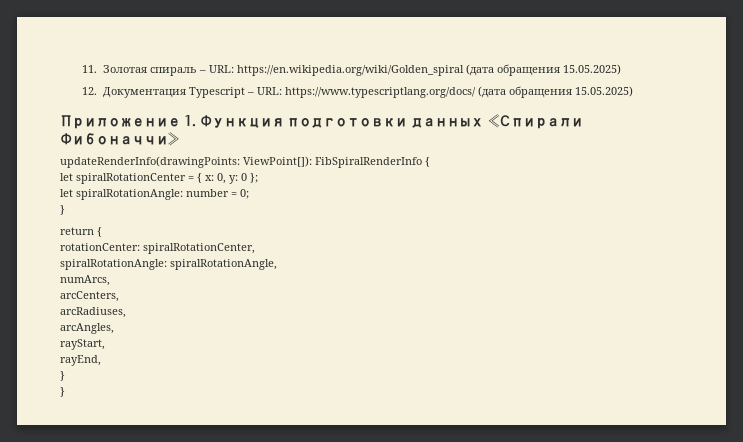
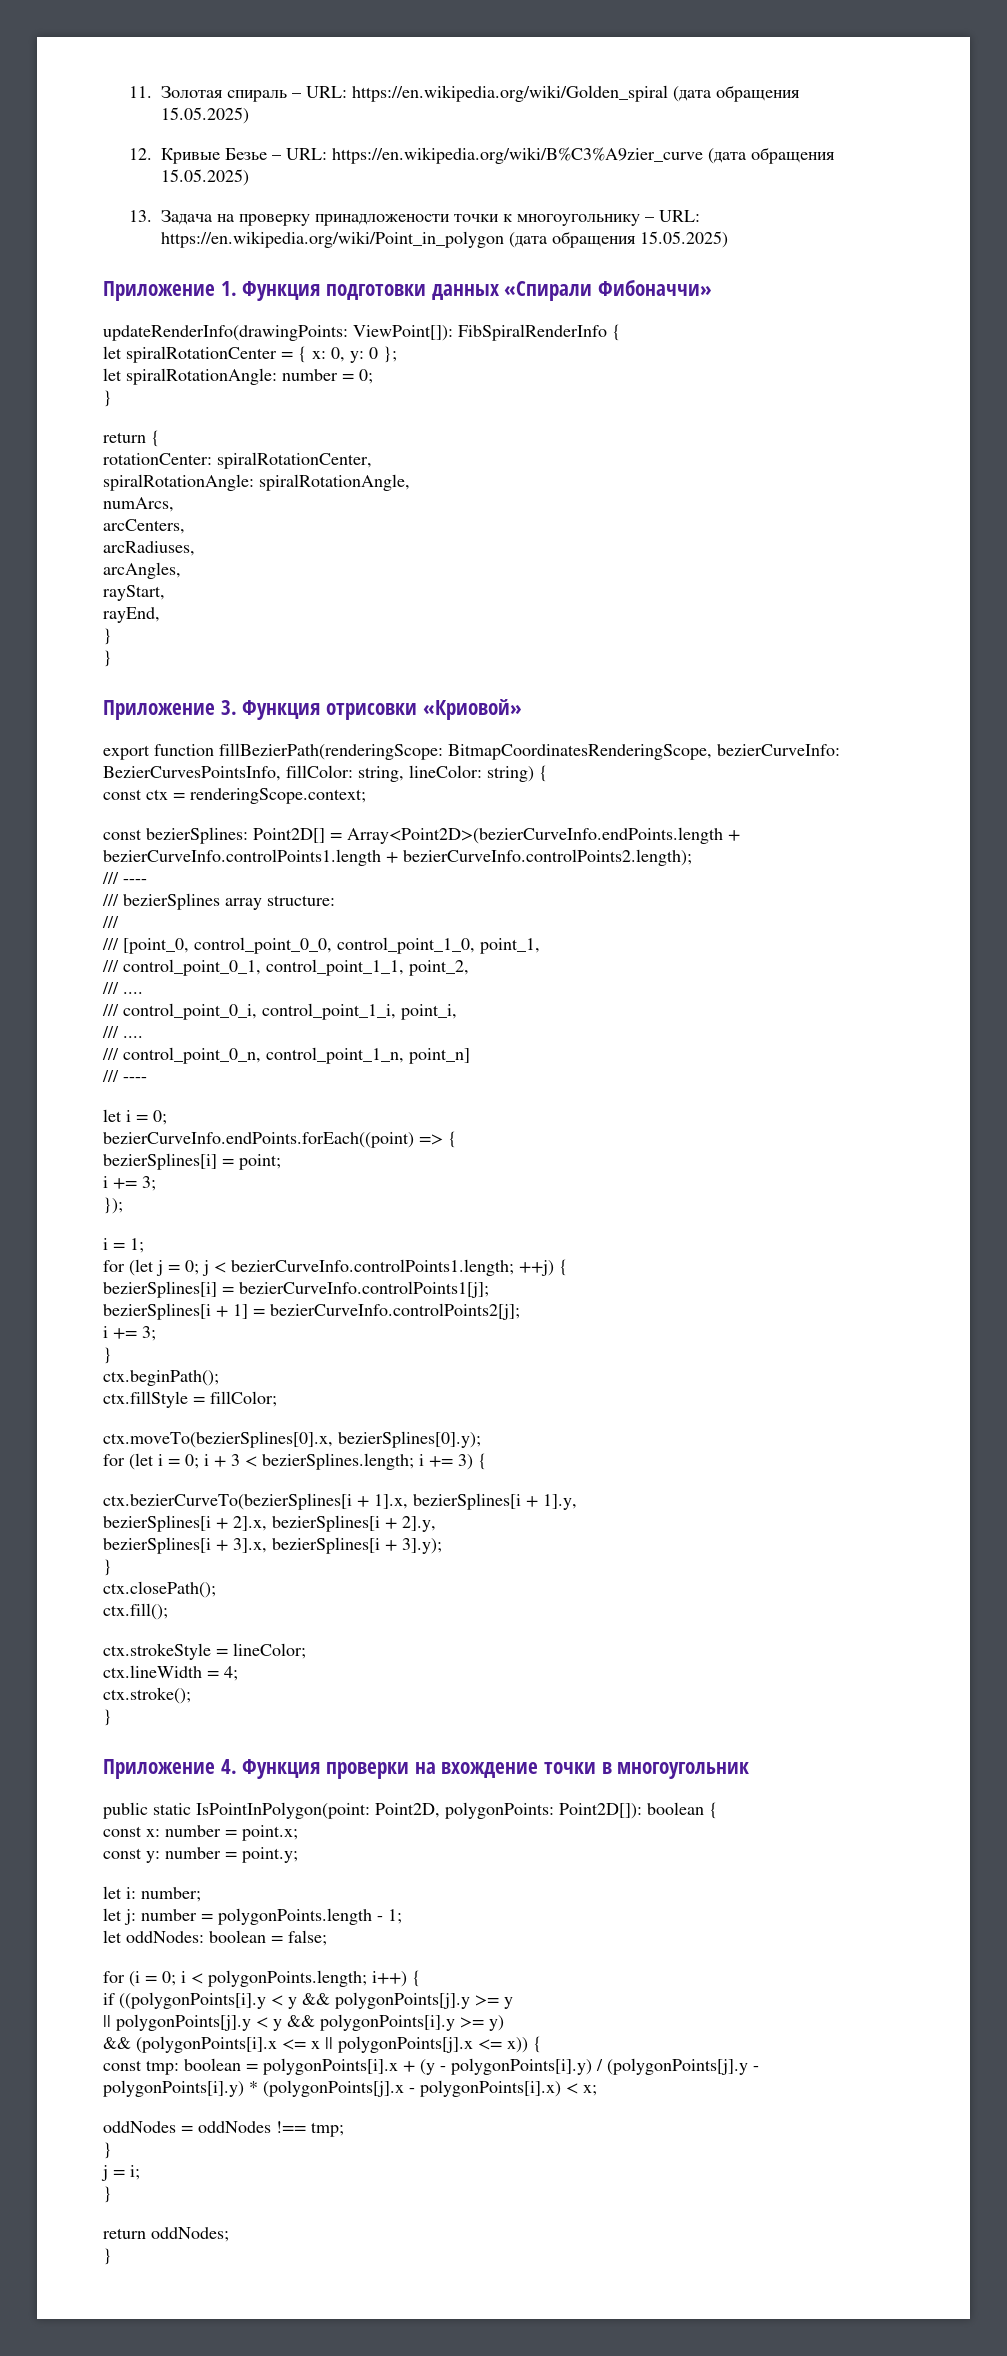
- 12. Документация Typescript – URL: https://www.typescriptlang.org/docs/ (дата обращения 15.05.2025)
+ 12. Кривые Безье – URL: https://en.wikipedia.org/wiki/B%C3%A9zier_curve (дата обращения 15.05.2025)
+ 13. Задача на проверку принадложености точки к многоугольнику – URL: https://en.wikipedia.org/wiki/Point_in_polygon (дата обращения 15.05.2025)
+ Приложение 3. Функция отрисовки «Криовой»
+ export function fillBezierPath(renderingScope: BitmapCoordinatesRenderingScope, bezierCurveInfo: BezierCurvesPointsInfo, fillColor: string, lineColor: string) {
+ const ctx = renderingScope.context;
+ const bezierSplines: Point2D[] = Array<Point2D>(bezierCurveInfo.endPoints.length + bezierCurveInfo.controlPoints1.length + bezierCurveInfo.controlPoints2.length);
+ /// ----
+ /// bezierSplines array structure:
+ ///
+ /// [point_0, control_point_0_0, control_point_1_0, point_1,
+ /// control_point_0_1, control_point_1_1, point_2,
+ /// ....
+ /// control_point_0_i, control_point_1_i, point_i,
+ /// ....
+ /// control_point_0_n, control_point_1_n, point_n]
+ /// ----
+ let i = 0;
+ bezierCurveInfo.endPoints.forEach((point) => {
+ bezierSplines[i] = point;
+ i += 3;
+ });
+ i = 1;
+ for (let j = 0; j < bezierCurveInfo.controlPoints1.length; ++j) {
+ bezierSplines[i] = bezierCurveInfo.controlPoints1[j];
+ bezierSplines[i + 1] = bezierCurveInfo.controlPoints2[j];
+ i += 3;
+ }
+ ctx.beginPath();
+ ctx.fillStyle = fillColor;
+ ctx.moveTo(bezierSplines[0].x, bezierSplines[0].y);
+ for (let i = 0; i + 3 < bezierSplines.length; i += 3) {
+ ctx.bezierCurveTo(bezierSplines[i + 1].x, bezierSplines[i + 1].y,
+ bezierSplines[i + 2].x, bezierSplines[i + 2].y,
+ bezierSplines[i + 3].x, bezierSplines[i + 3].y);
+ }
+ ctx.closePath();
+ ctx.fill();
+ ctx.strokeStyle = lineColor;
+ ctx.lineWidth = 4;
+ ctx.stroke();
+ }
+ Приложение 4. Функция проверки на вхождение точки в многоугольник
+ public static IsPointInPolygon(point: Point2D, polygonPoints: Point2D[]): boolean {
+ const x: number = point.x;
+ const y: number = point.y;
+ let i: number;
+ let j: number = polygonPoints.length - 1;
+ let oddNodes: boolean = false;
+ for (i = 0; i < polygonPoints.length; i++) {
+ if ((polygonPoints[i].y < y && polygonPoints[j].y >= y
+ || polygonPoints[j].y < y && polygonPoints[i].y >= y)
+ && (polygonPoints[i].x <= x || polygonPoints[j].x <= x)) {
+ const tmp: boolean = polygonPoints[i].x + (y - polygonPoints[i].y) / (polygonPoints[j].y - polygonPoints[i].y) * (polygonPoints[j].x - polygonPoints[i].x) < x;
+ oddNodes = oddNodes !== tmp;
+ }
+ j = i;
+ }
+ return oddNodes;
+ }

